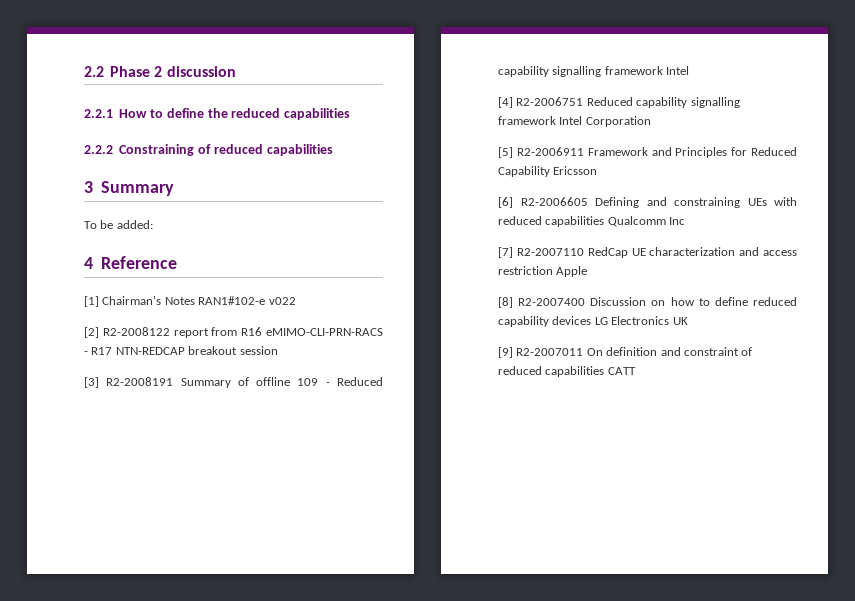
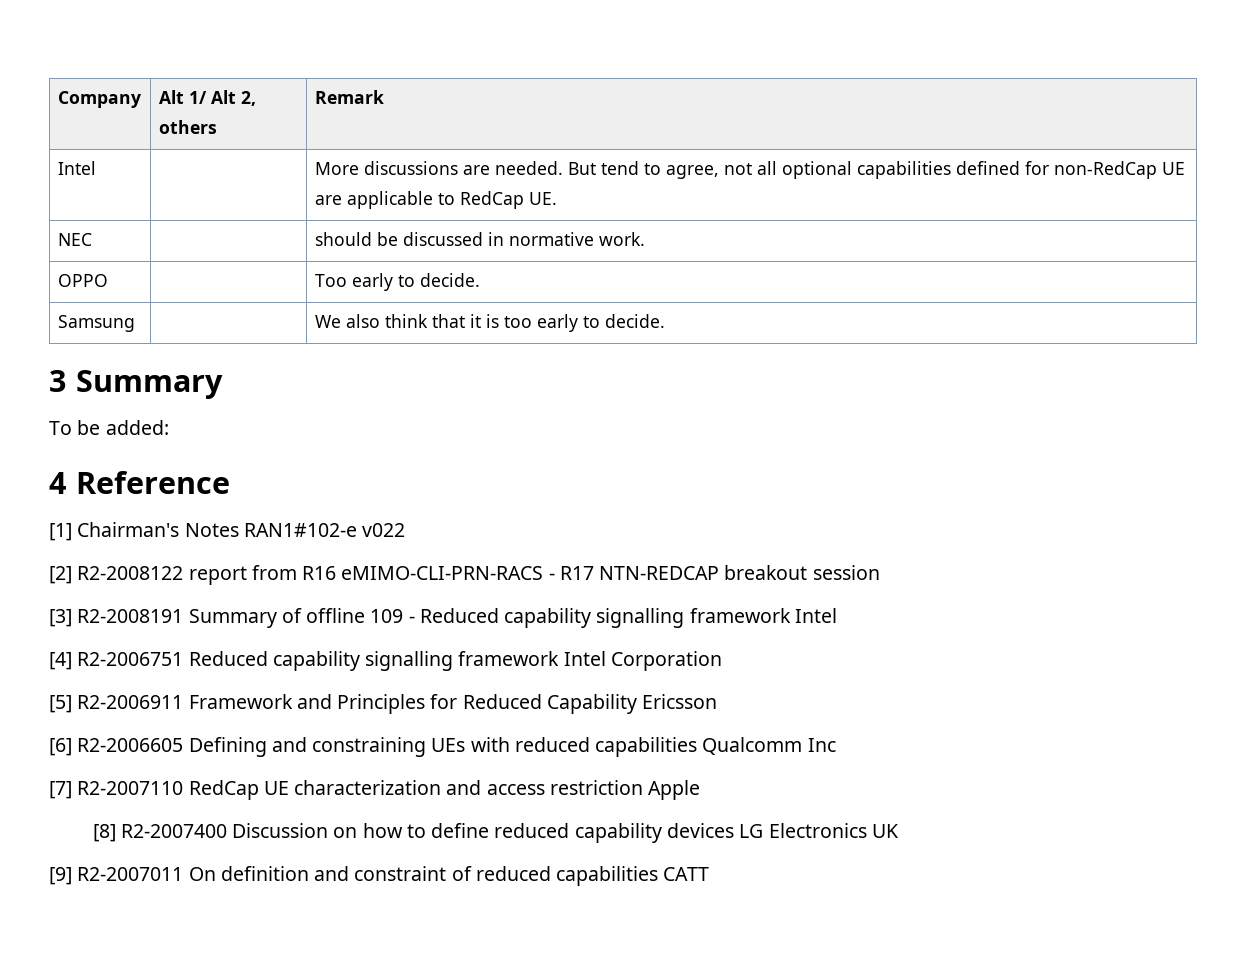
- 2.2 Phase 2 discussion
- 2.2.1 How to define the reduced capabilities
- 2.2.2 Constraining of reduced capabilities
+ Company | Alt 1/ Alt 2, others | Remark
+ Intel | | More discussions are needed. But tend to agree, not all optional capabilities defined for non-RedCap UE are applicable to RedCap UE.
+ NEC | | should be discussed in normative work.
+ OPPO | | Too early to decide.
+ Samsung | | We also think that it is too early to decide.

